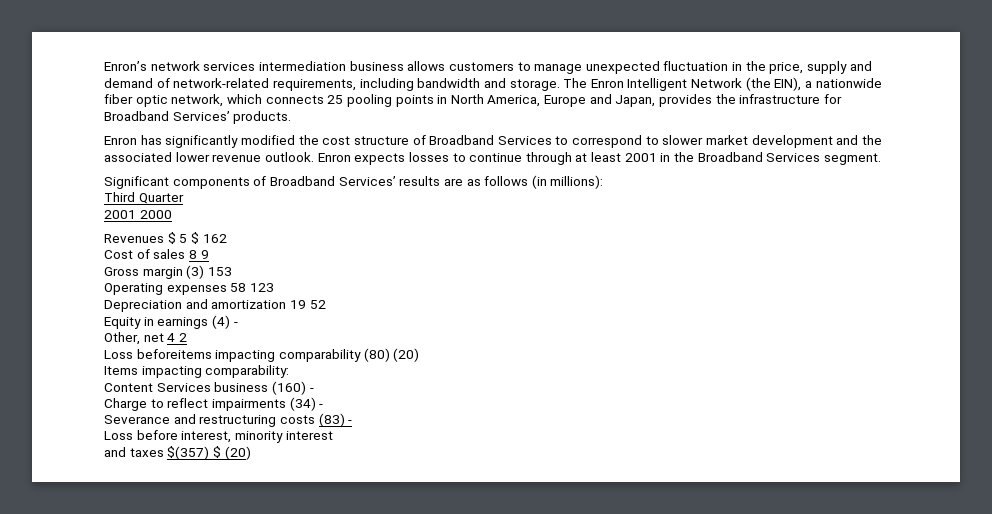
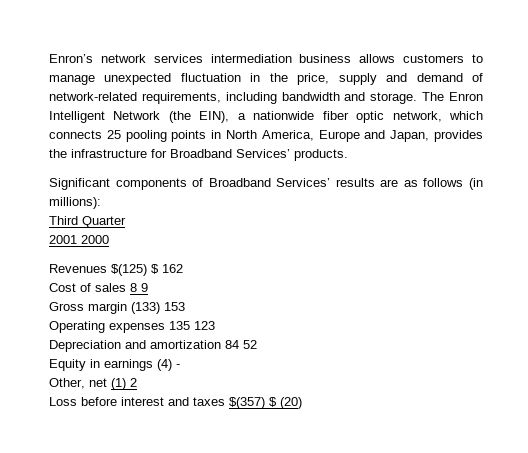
- Enron has significantly modified the cost structure of Broadband Services to correspond to slower market development and the associated lower revenue outlook. Enron expects losses to continue through at least 2001 in the Broadband Services segment.
- Revenues $ 5 $ 162
+ Revenues $(125) $ 162
- Gross margin (3) 153
+ Gross margin (133) 153
- Operating expenses 58 123
+ Operating expenses 135 123
- Depreciation and amortization 19 52
+ Depreciation and amortization 84 52
- Other, net 4 2
+ Other, net (1) 2
- Loss beforeitems impacting comparability (80) (20)
- Items impacting comparability:
- Content Services business (160) -
- Charge to reflect impairments (34) -
- Severance and restructuring costs (83) -
- Loss before interest, minority interest
- and taxes $(357) $ (20)
+ Loss before interest and taxes $(357) $ (20)

